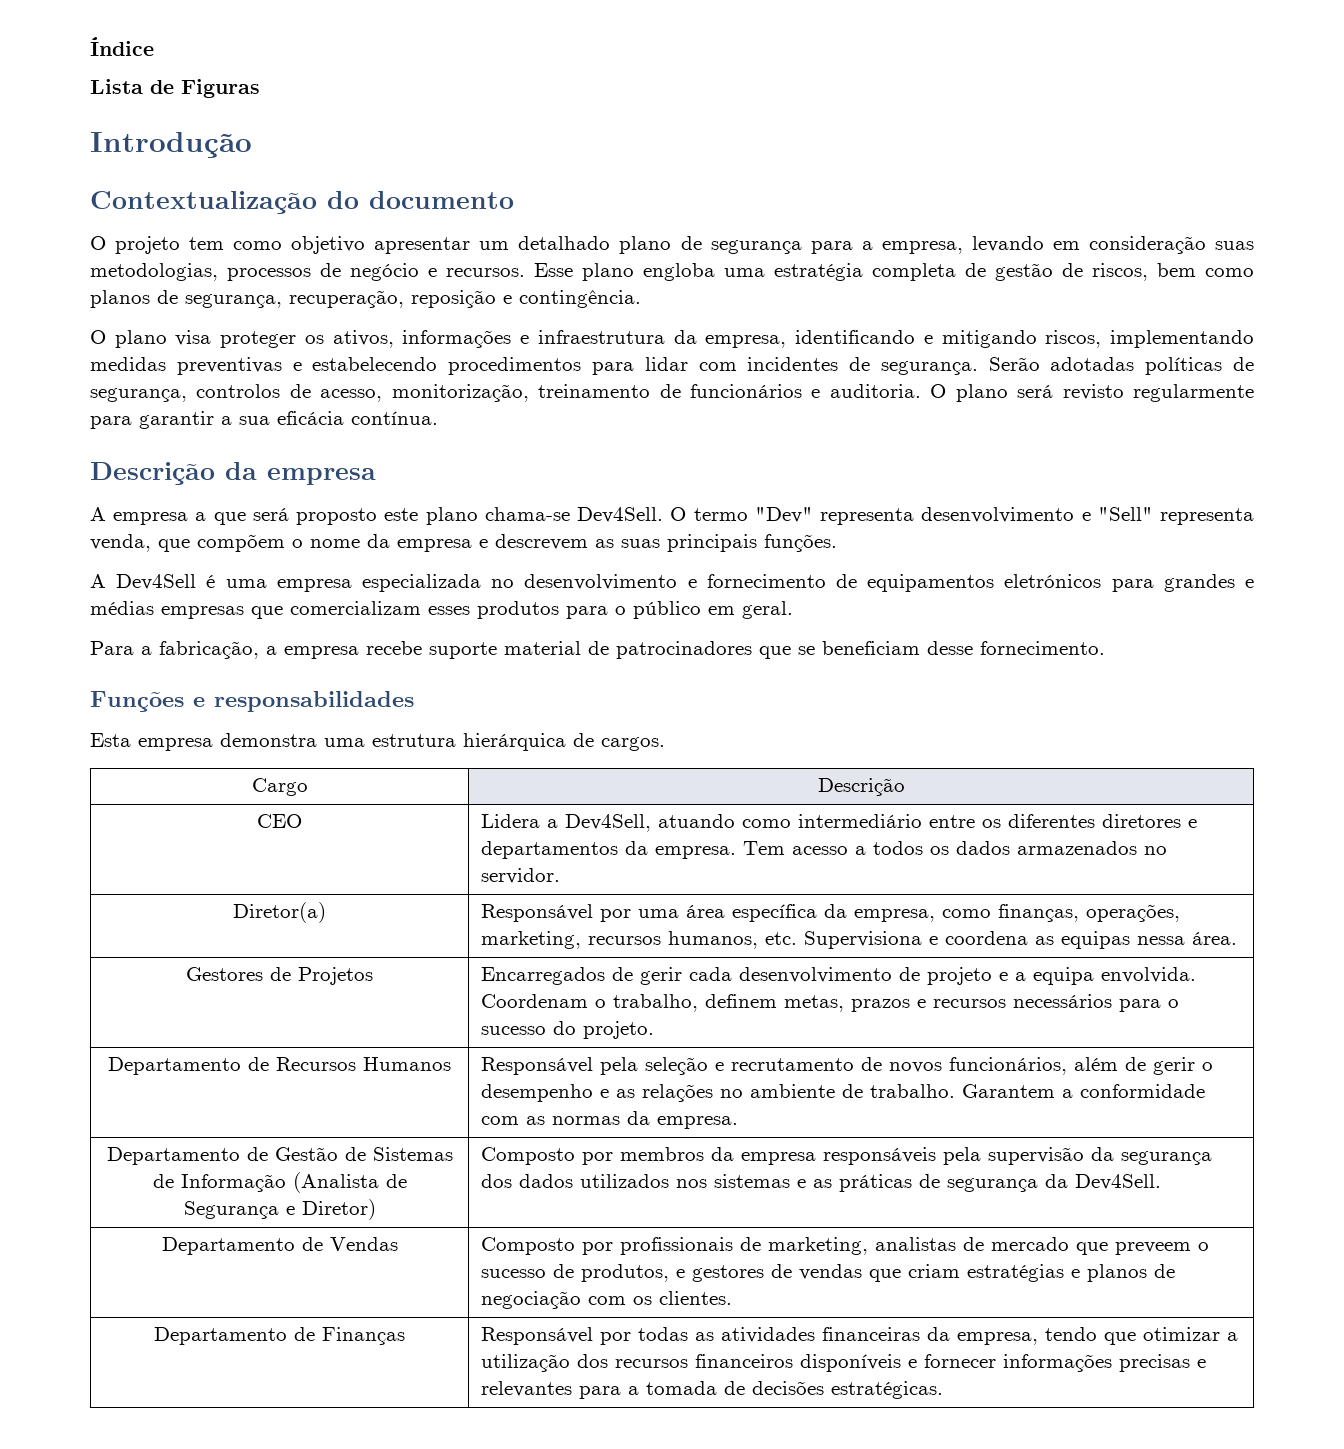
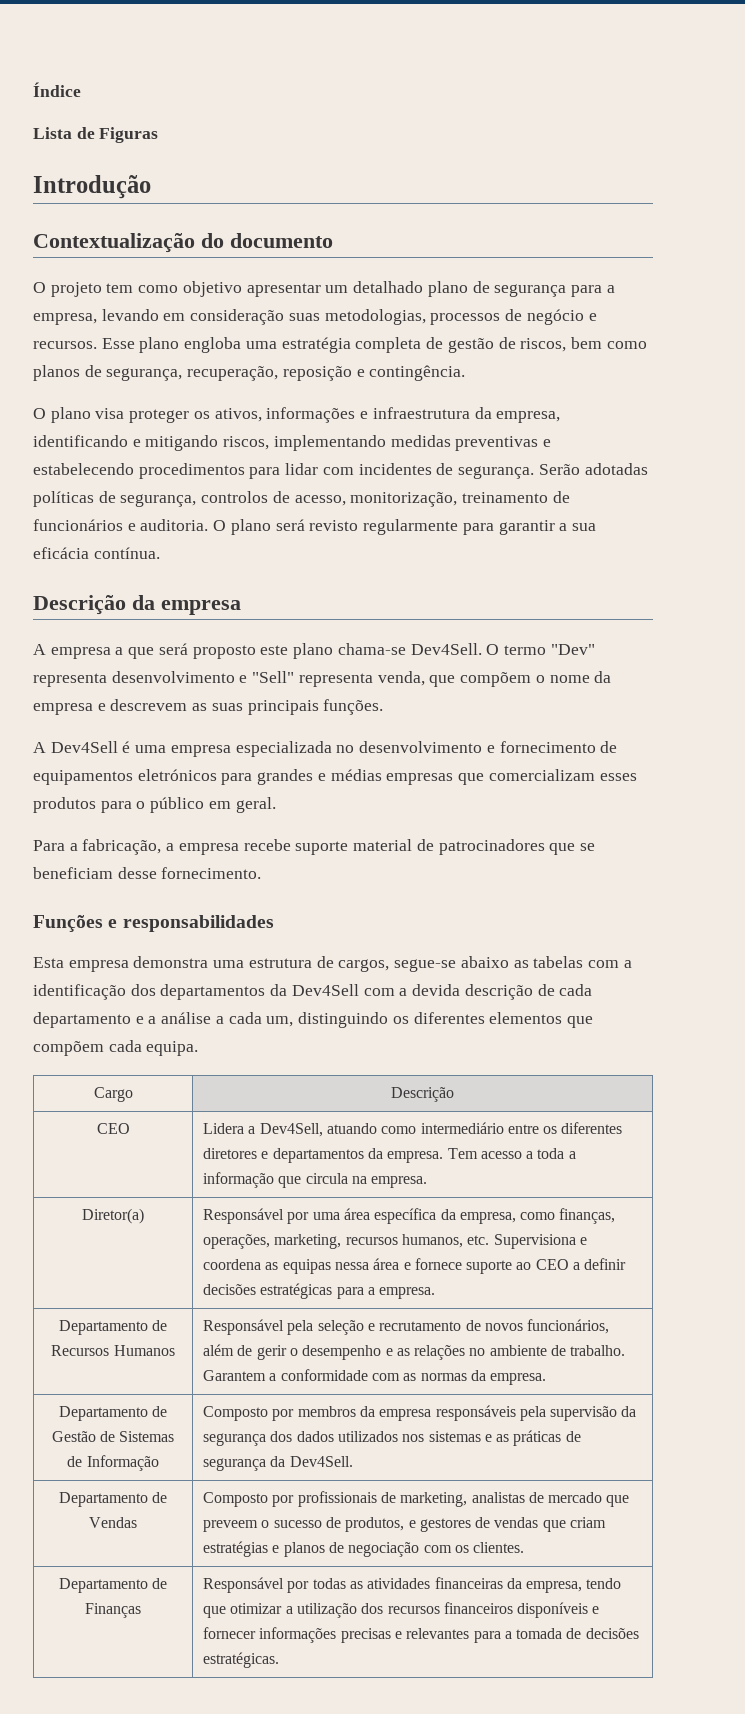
- Esta empresa demonstra uma estrutura hierárquica de cargos.
+ Esta empresa demonstra uma estrutura de cargos, segue-se abaixo as tabelas com a identificação dos departamentos da Dev4Sell com a devida descrição de cada departamento e a análise a cada um, distinguindo os diferentes elementos que compõem cada equipa.
- CEO | Lidera a Dev4Sell, atuando como intermediário entre os diferentes diretores e departamentos da empresa. Tem acesso a todos os dados armazenados no servidor.
+ CEO | Lidera a Dev4Sell, atuando como intermediário entre os diferentes diretores e departamentos da empresa. Tem acesso a toda a informação que circula na empresa.
- Diretor(a) | Responsável por uma área específica da empresa, como finanças, operações, marketing, recursos humanos, etc. Supervisiona e coordena as equipas nessa área.
- Gestores de Projetos | Encarregados de gerir cada desenvolvimento de projeto e a equipa envolvida. Coordenam o trabalho, definem metas, prazos e recursos necessários para o sucesso do projeto.
+ Diretor(a) | Responsável por uma área específica da empresa, como finanças, operações, marketing, recursos humanos, etc. Supervisiona e coordena as equipas nessa área e fornece suporte ao CEO a definir decisões estratégicas para a empresa.
- Departamento de Gestão de Sistemas de Informação (Analista de Segurança e Diretor) | Composto por membros da empresa responsáveis pela supervisão da segurança dos dados utilizados nos sistemas e as práticas de segurança da Dev4Sell.
+ Departamento de Gestão de Sistemas de Informação | Composto por membros da empresa responsáveis pela supervisão da segurança dos dados utilizados nos sistemas e as práticas de segurança da Dev4Sell.

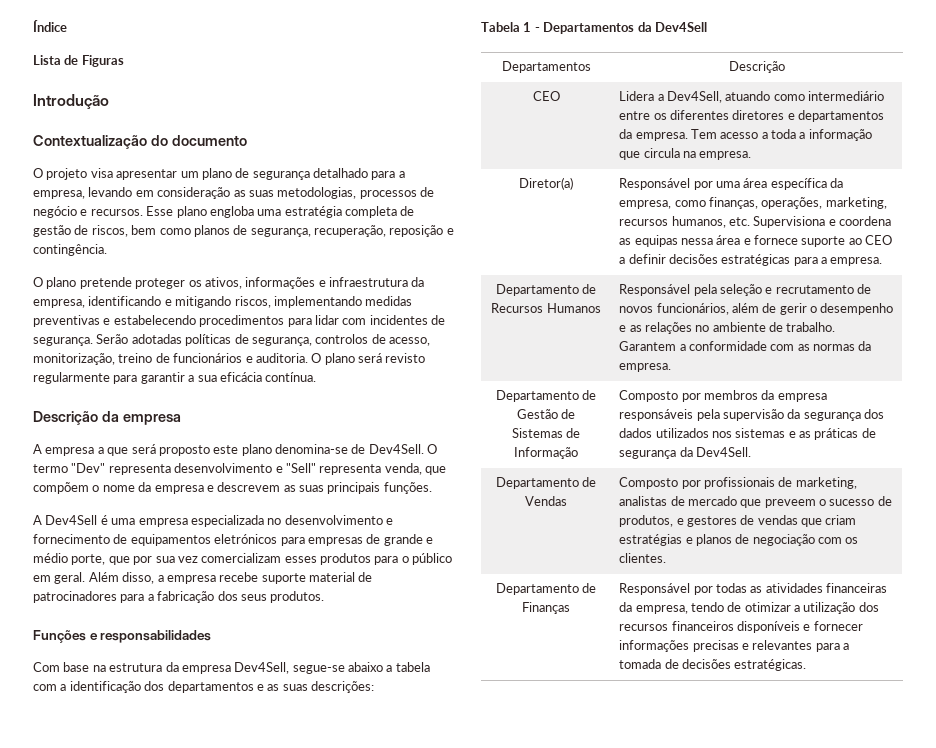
- O projeto tem como objetivo apresentar um detalhado plano de segurança para a empresa, levando em consideração suas metodologias, processos de negócio e recursos.
+ O projeto visa apresentar um plano de segurança detalhado para a empresa, levando em consideração as suas metodologias, processos de negócio e recursos.
- O plano visa proteger os ativos, informações e infraestrutura da empresa, identificando e mitigando riscos, implementando medidas preventivas e estabelecendo procedimentos para lidar com incidentes de segurança.
+ O plano pretende proteger os ativos, informações e infraestrutura da empresa, identificando e mitigando riscos, implementando medidas preventivas e estabelecendo procedimentos para lidar com incidentes de segurança.
- Serão adotadas políticas de segurança, controlos de acesso, monitorização, treinamento de funcionários e auditoria.
+ Serão adotadas políticas de segurança, controlos de acesso, monitorização, treino de funcionários e auditoria.
- A empresa a que será proposto este plano chama-se Dev4Sell.
+ A empresa a que será proposto este plano denomina-se de Dev4Sell.
- A Dev4Sell é uma empresa especializada no desenvolvimento e fornecimento de equipamentos eletrónicos para grandes e médias empresas que comercializam esses produtos para o público em geral.
- Para a fabricação, a empresa recebe suporte material de patrocinadores que se beneficiam desse fornecimento.
+ A Dev4Sell é uma empresa especializada no desenvolvimento e fornecimento de equipamentos eletrónicos para empresas de grande e médio porte, que por sua vez comercializam esses produtos para o público em geral. Além disso, a empresa recebe suporte material de patrocinadores para a fabricação dos seus produtos.
  Funções e responsabilidades
- Esta empresa demonstra uma estrutura de cargos, segue-se abaixo as tabelas com a identificação dos departamentos da Dev4Sell com a devida descrição de cada departamento e a análise a cada um, distinguindo os diferentes elementos que compõem cada equipa.
- Cargo | Descrição
+ Com base na estrutura da empresa Dev4Sell, segue-se abaixo a tabela com a identificação dos departamentos e as suas descrições:
+ Tabela 1 - Departamentos da Dev4Sell
+ Departamentos | Descrição
- Departamento de Finanças | Responsável por todas as atividades financeiras da empresa, tendo que otimizar a utilização dos recursos financeiros disponíveis e fornecer informações precisas e relevantes para a tomada de decisões estratégicas.
+ Departamento de Finanças | Responsável por todas as atividades financeiras da empresa, tendo de otimizar a utilização dos recursos financeiros disponíveis e fornecer informações precisas e relevantes para a tomada de decisões estratégicas.

